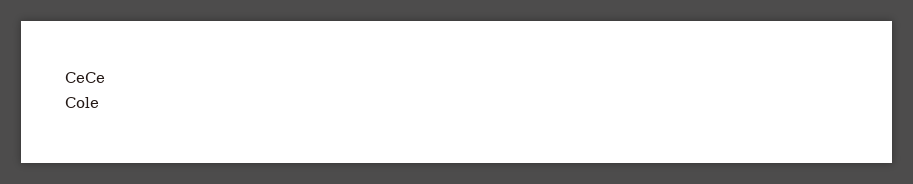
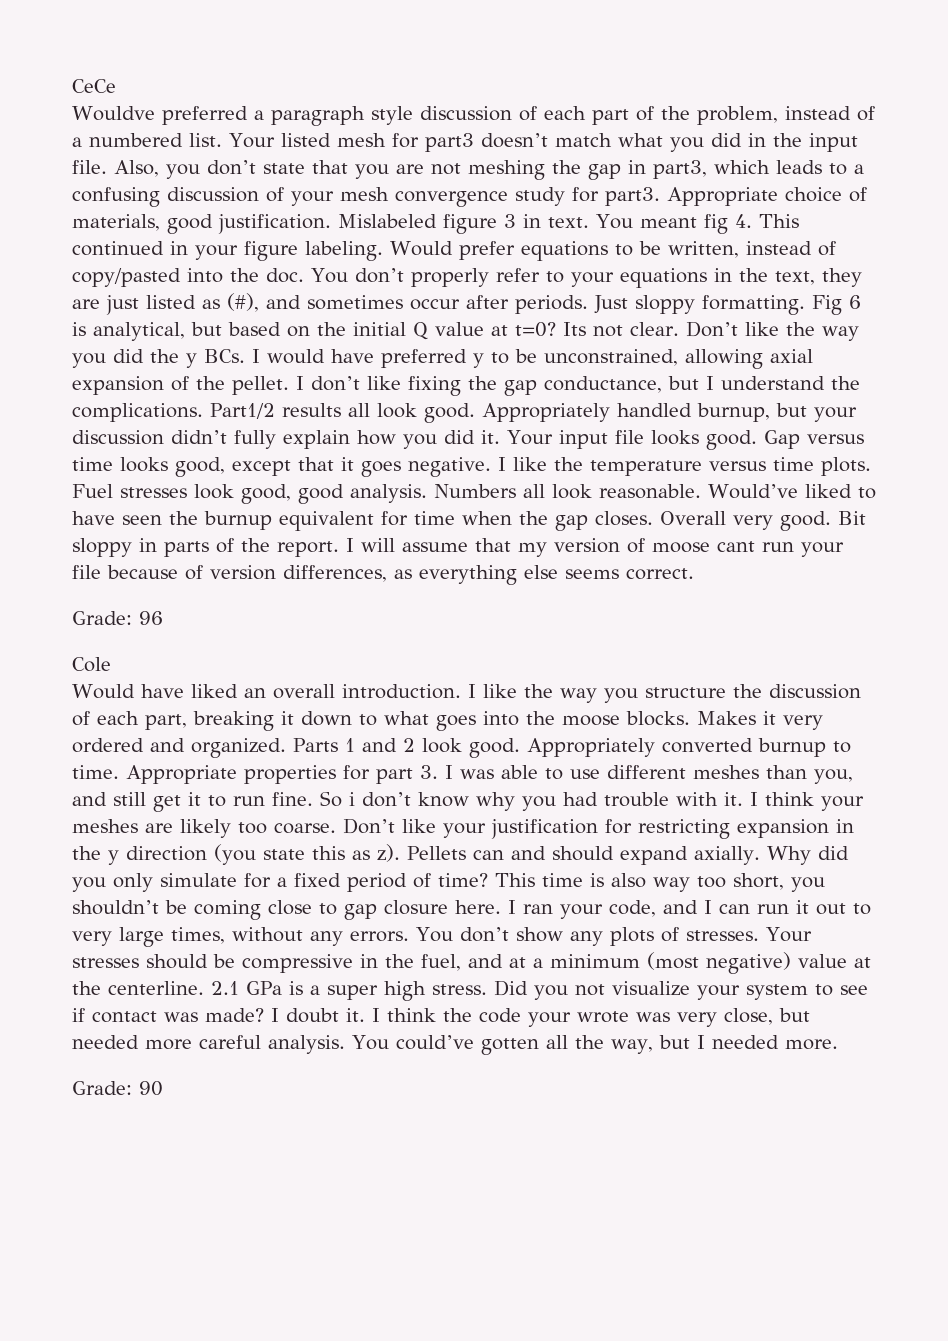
+ Wouldve preferred a paragraph style discussion of each part of the problem, instead of a numbered list. Your listed mesh for part3 doesn’t match what you did in the input file. Also, you don’t state that you are not meshing the gap in part3, which leads to a confusing discussion of your mesh convergence study for part3. Appropriate choice of materials, good justification. Mislabeled figure 3 in text. You meant fig 4. This continued in your figure labeling. Would prefer equations to be written, instead of copy/pasted into the doc. You don’t properly refer to your equations in the text, they are just listed as (#), and sometimes occur after periods. Just sloppy formatting. Fig 6 is analytical, but based on the initial Q value at t=0? Its not clear. Don’t like the way you did the y BCs. I would have preferred y to be unconstrained, allowing axial expansion of the pellet. I don’t like fixing the gap conductance, but I understand the complications. Part1/2 results all look good. Appropriately handled burnup, but your discussion didn’t fully explain how you did it. Your input file looks good. Gap versus time looks good, except that it goes negative. I like the temperature versus time plots. Fuel stresses look good, good analysis. Numbers all look reasonable. Would’ve liked to have seen the burnup equivalent for time when the gap closes. Overall very good. Bit sloppy in parts of the report. I will assume that my version of moose cant run your file because of version differences, as everything else seems correct.
+ Grade: 96
  Cole
+ Would have liked an overall introduction. I like the way you structure the discussion of each part, breaking it down to what goes into the moose blocks. Makes it very ordered and organized. Parts 1 and 2 look good. Appropriately converted burnup to time. Appropriate properties for part 3. I was able to use different meshes than you, and still get it to run fine. So i don’t know why you had trouble with it. I think your meshes are likely too coarse. Don’t like your justification for restricting expansion in the y direction (you state this as z). Pellets can and should expand axially. Why did you only simulate for a fixed period of time? This time is also way too short, you shouldn’t be coming close to gap closure here. I ran your code, and I can run it out to very large times, without any errors. You don’t show any plots of stresses. Your stresses should be compressive in the fuel, and at a minimum (most negative) value at the centerline. 2.1 GPa is a super high stress. Did you not visualize your system to see if contact was made? I doubt it. I think the code your wrote was very close, but needed more careful analysis. You could’ve gotten all the way, but I needed more.
+ Grade: 90

